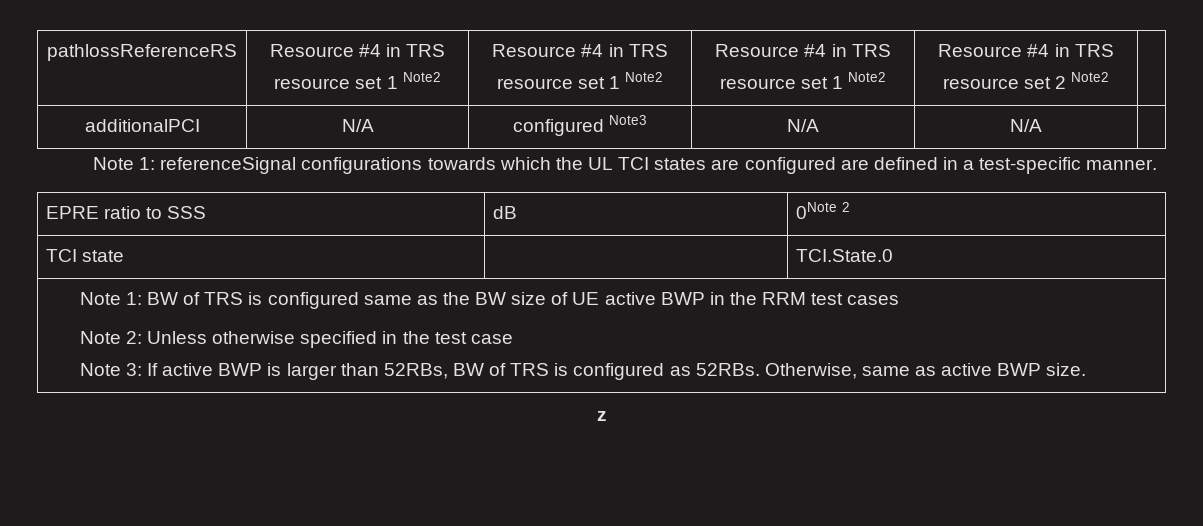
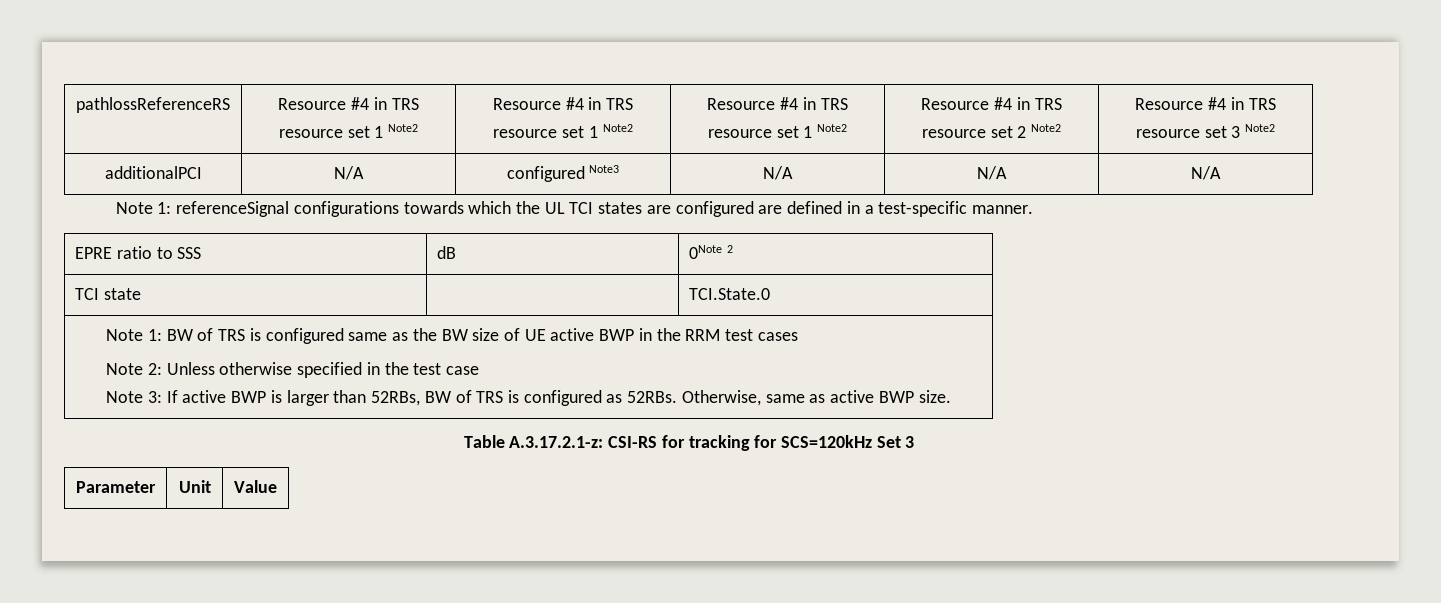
+ Resource #4 in TRS resource set 3 Note2
- additionalPCI | N/A | configured Note3 | N/A | N/A |
+ additionalPCI | N/A | configured Note3 | N/A | N/A | N/A
- z
+ Table A.3.17.2.1-z: CSI-RS for tracking for SCS=120kHz Set 3
+ Parameter | Unit | Value

